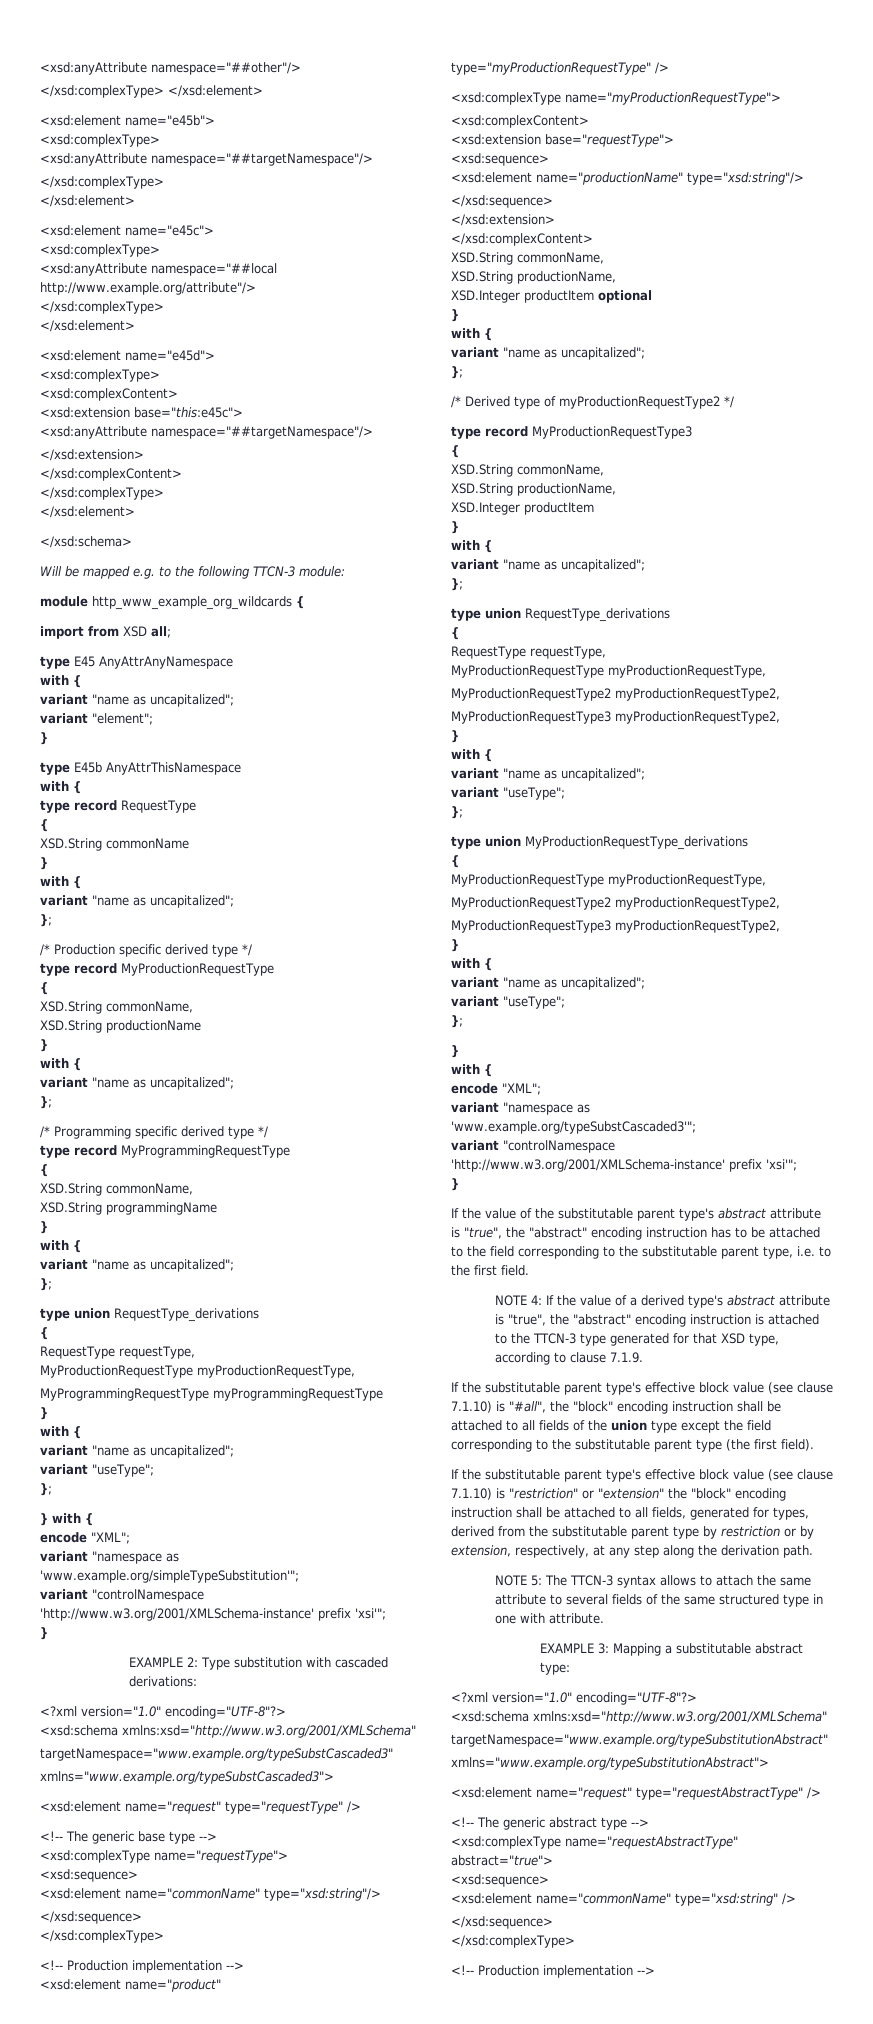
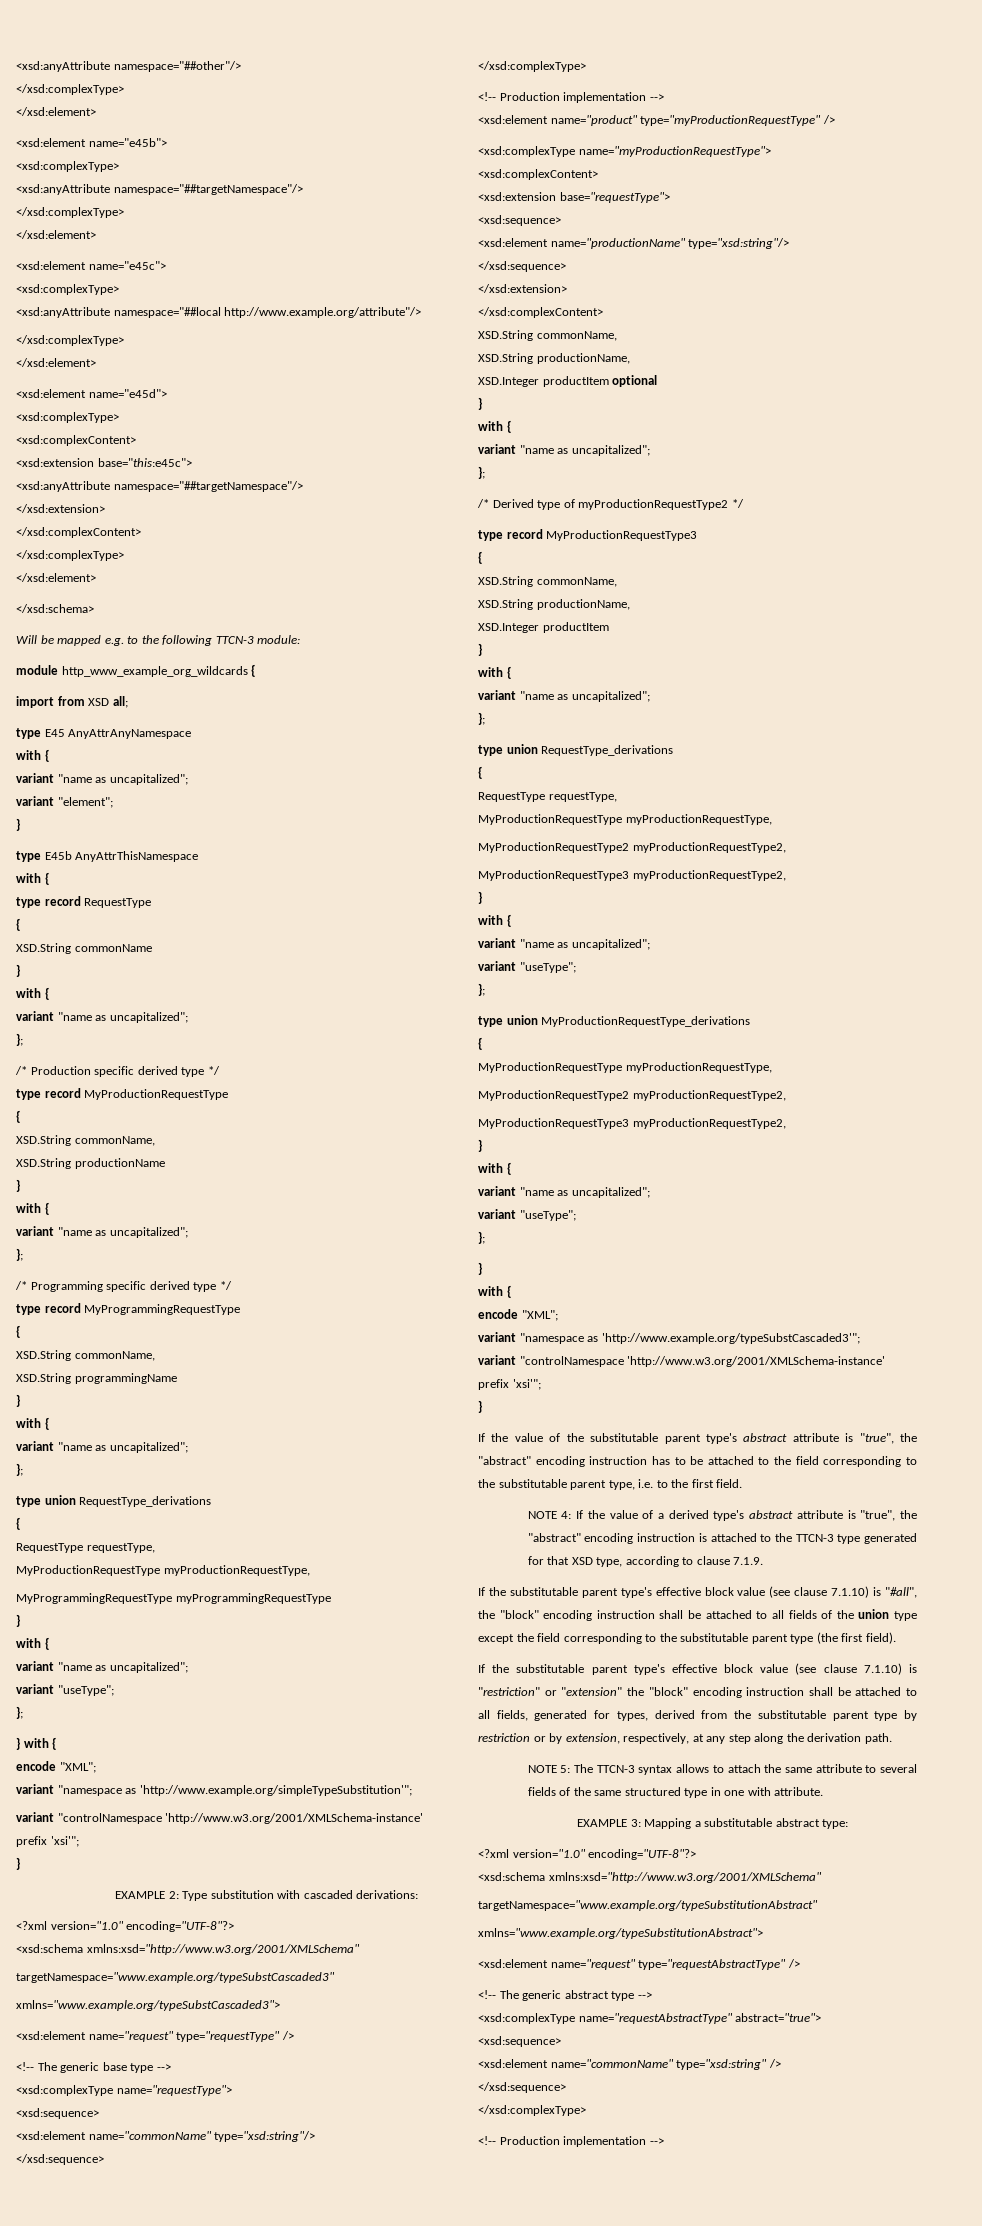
  <xsd:anyAttribute namespace="##other"/>
- </xsd:complexType> </xsd:element>
+ </xsd:complexType>
+ </xsd:element>
- variant "namespace as 'www.example.org/simpleTypeSubstitution'";
+ variant "namespace as 'http://www.example.org/simpleTypeSubstitution'";
- variant "namespace as 'www.example.org/typeSubstCascaded3'";
+ variant "namespace as 'http://www.example.org/typeSubstCascaded3'";

